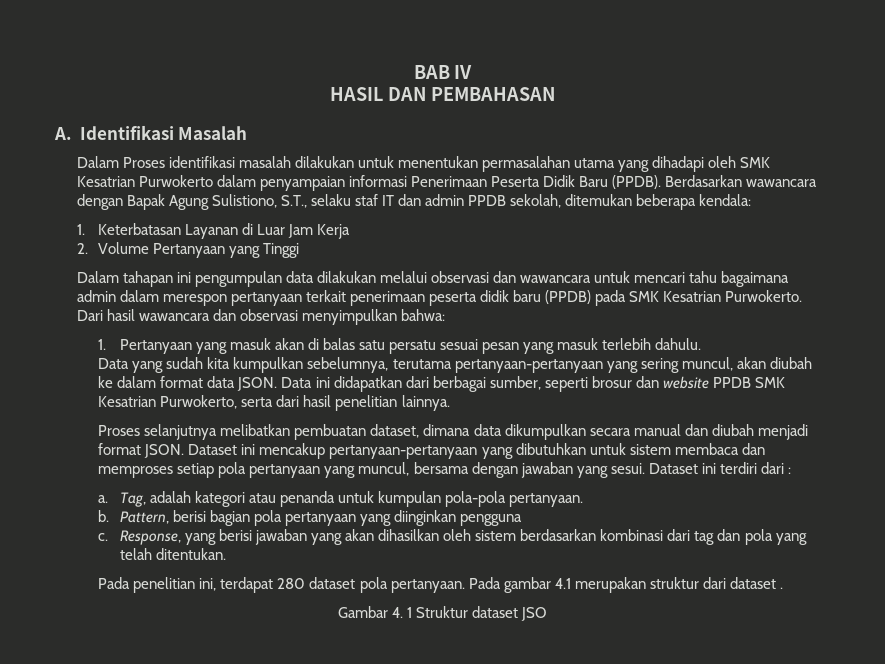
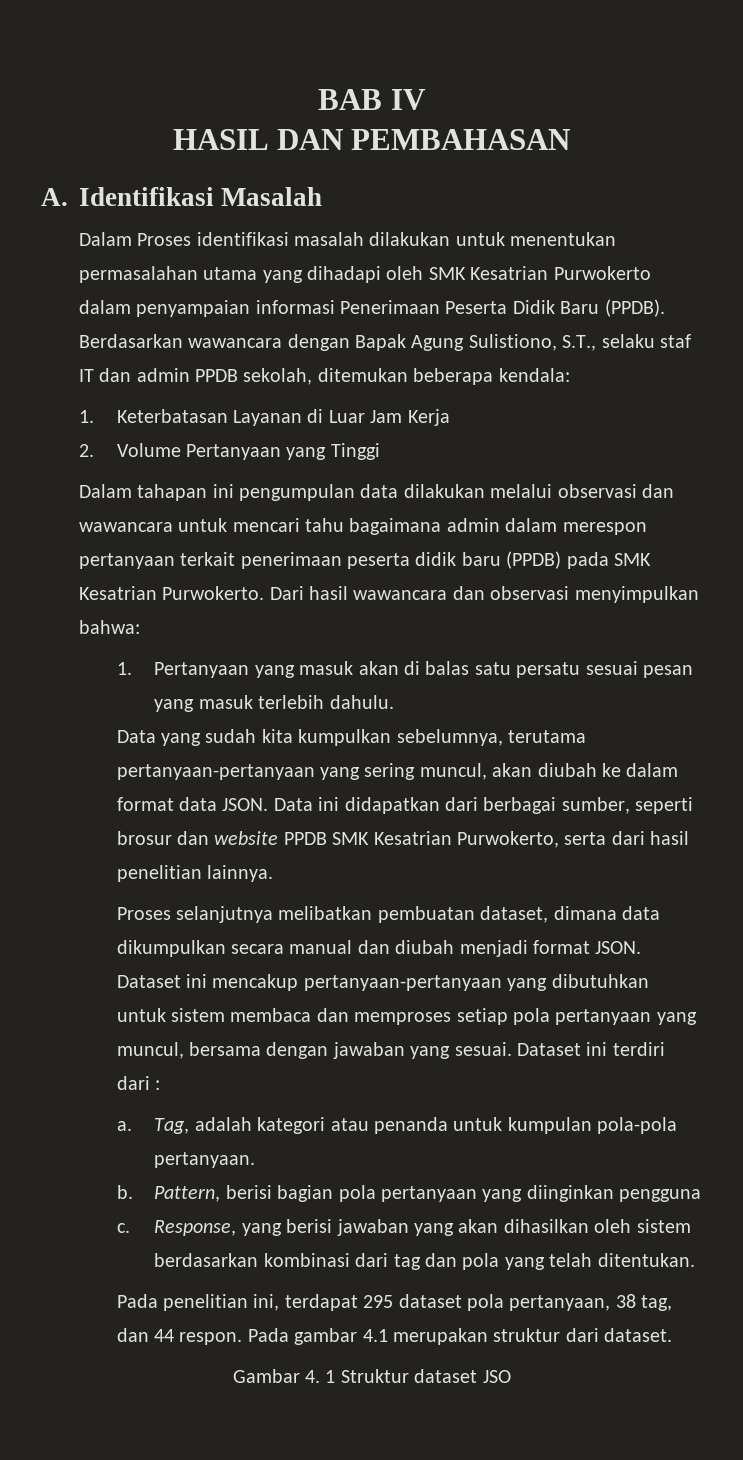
- Dataset ini mencakup pertanyaan-pertanyaan yang dibutuhkan untuk sistem membaca dan memproses setiap pola pertanyaan yang muncul, bersama dengan jawaban yang sesui.
+ Dataset ini mencakup pertanyaan-pertanyaan yang dibutuhkan untuk sistem membaca dan memproses setiap pola pertanyaan yang muncul, bersama dengan jawaban yang sesuai.
- Pada penelitian ini, terdapat 280 dataset pola pertanyaan.
+ Pada penelitian ini, terdapat 295 dataset pola pertanyaan, 38 tag, dan 44 respon.
- Pada gambar 4.1 merupakan struktur dari dataset .
+ Pada gambar 4.1 merupakan struktur dari dataset.

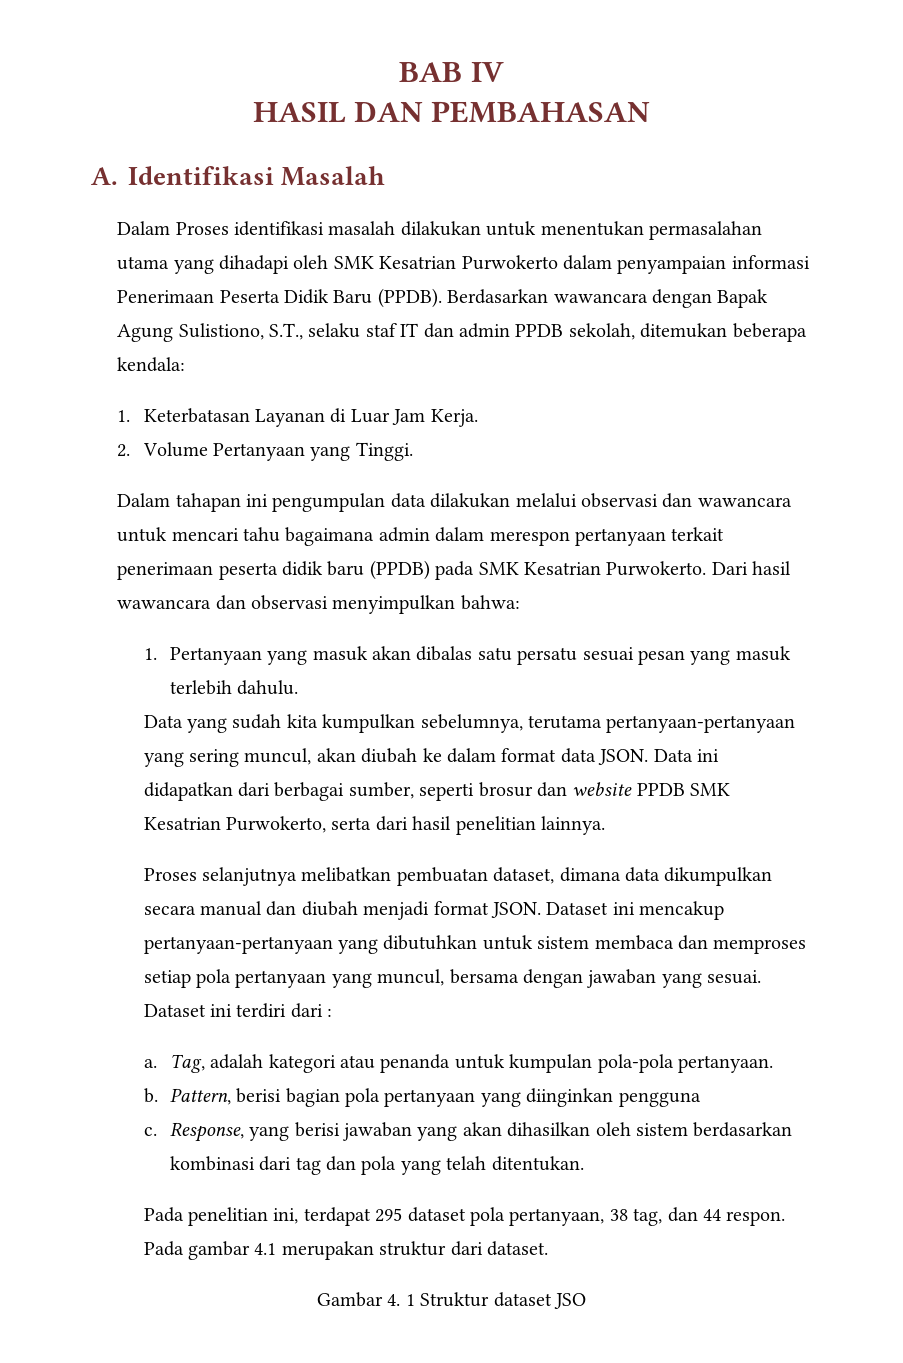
- 1. Keterbatasan Layanan di Luar Jam Kerja
+ 1. Keterbatasan Layanan di Luar Jam Kerja.
- 2. Volume Pertanyaan yang Tinggi
+ 2. Volume Pertanyaan yang Tinggi.
- 1. Pertanyaan yang masuk akan di balas satu persatu sesuai pesan yang masuk terlebih dahulu.
+ 1. Pertanyaan yang masuk akan dibalas satu persatu sesuai pesan yang masuk terlebih dahulu.

